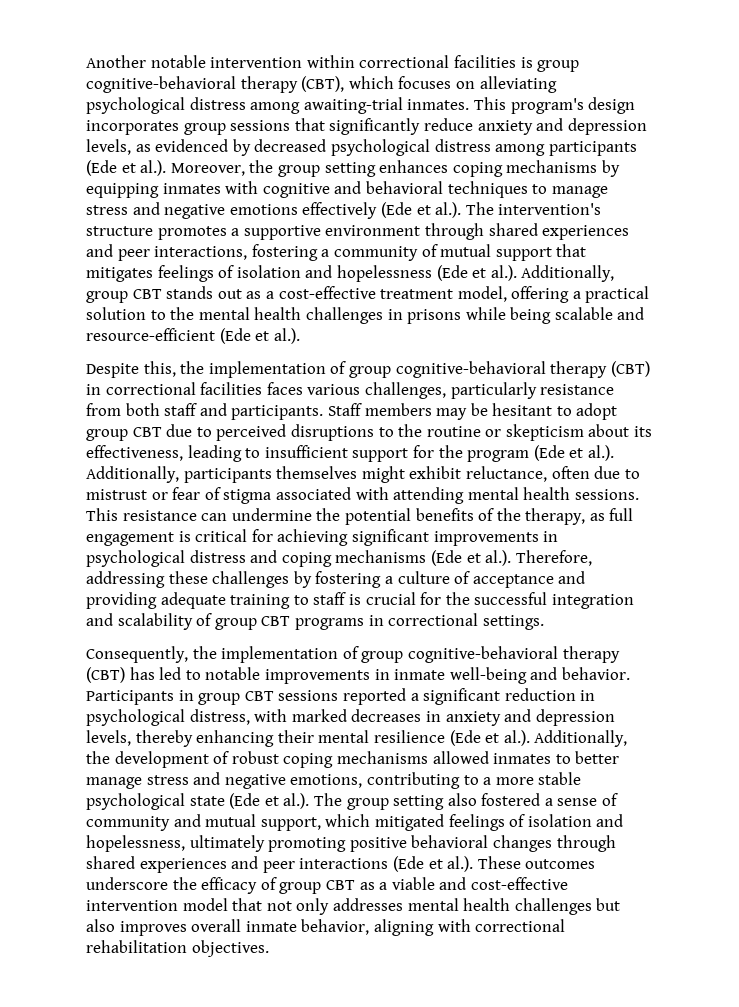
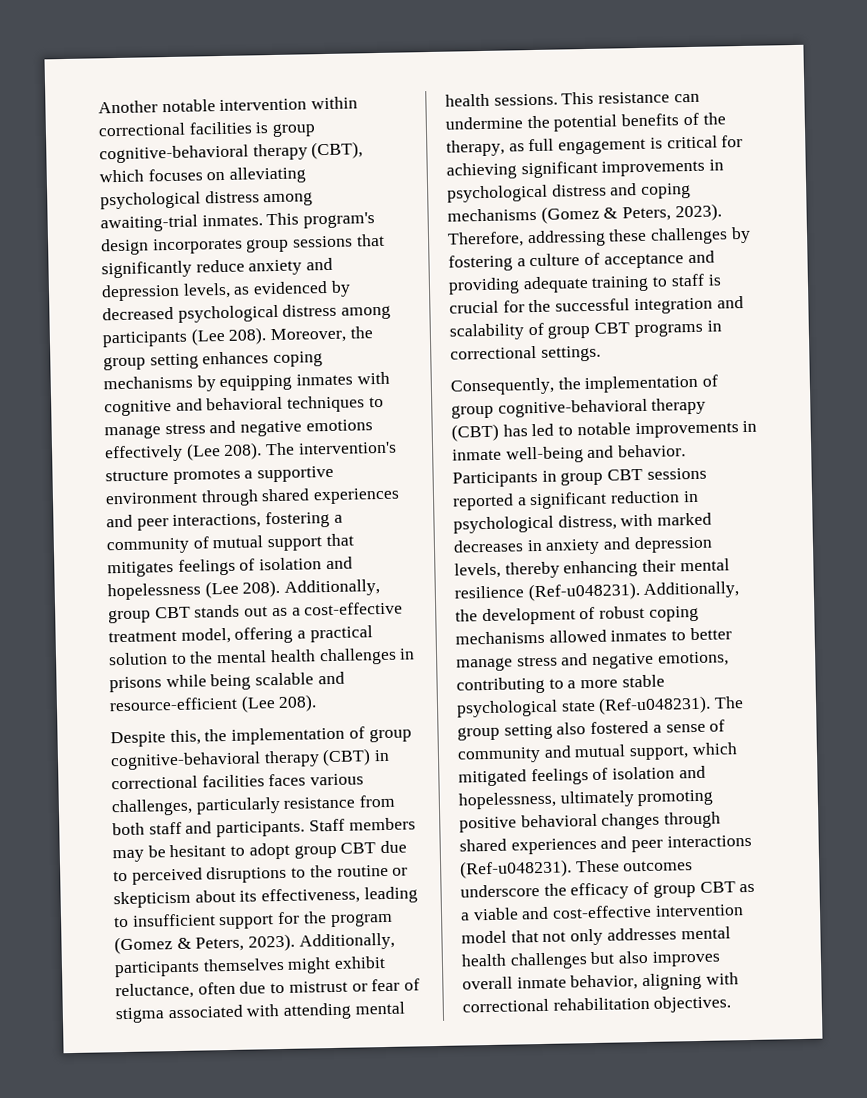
- This program's design incorporates group sessions that significantly reduce anxiety and depression levels, as evidenced by decreased psychological distress among participants (Ede et al.). Moreover, the group setting enhances coping mechanisms by equipping inmates with cognitive and behavioral techniques to manage stress and negative emotions effectively (Ede et al.). The intervention's structure promotes a supportive environment through shared experiences and peer interactions, fostering a community of mutual support that mitigates feelings of isolation and hopelessness (Ede et al.). Additionally, group CBT stands out as a cost-effective treatment model, offering a practical solution to the mental health challenges in prisons while being scalable and resource-efficient (Ede et al.).
+ This program's design incorporates group sessions that significantly reduce anxiety and depression levels, as evidenced by decreased psychological distress among participants (Lee 208). Moreover, the group setting enhances coping mechanisms by equipping inmates with cognitive and behavioral techniques to manage stress and negative emotions effectively (Lee 208). The intervention's structure promotes a supportive environment through shared experiences and peer interactions, fostering a community of mutual support that mitigates feelings of isolation and hopelessness (Lee 208). Additionally, group CBT stands out as a cost-effective treatment model, offering a practical solution to the mental health challenges in prisons while being scalable and resource-efficient (Lee 208).
- Staff members may be hesitant to adopt group CBT due to perceived disruptions to the routine or skepticism about its effectiveness, leading to insufficient support for the program (Ede et al.). Additionally, participants themselves might exhibit reluctance, often due to mistrust or fear of stigma associated with attending mental health sessions.
+ Staff members may be hesitant to adopt group CBT due to perceived disruptions to the routine or skepticism about its effectiveness, leading to insufficient support for the program (Gomez & Peters, 2023). Additionally, participants themselves might exhibit reluctance, often due to mistrust or fear of stigma associated with attending mental health sessions.
- This resistance can undermine the potential benefits of the therapy, as full engagement is critical for achieving significant improvements in psychological distress and coping mechanisms (Ede et al.). Therefore, addressing these challenges by fostering a culture of acceptance and providing adequate training to staff is crucial for the successful integration and scalability of group CBT programs in correctional settings.
+ This resistance can undermine the potential benefits of the therapy, as full engagement is critical for achieving significant improvements in psychological distress and coping mechanisms (Gomez & Peters, 2023). Therefore, addressing these challenges by fostering a culture of acceptance and providing adequate training to staff is crucial for the successful integration and scalability of group CBT programs in correctional settings.
- Participants in group CBT sessions reported a significant reduction in psychological distress, with marked decreases in anxiety and depression levels, thereby enhancing their mental resilience (Ede et al.). Additionally, the development of robust coping mechanisms allowed inmates to better manage stress and negative emotions, contributing to a more stable psychological state (Ede et al.). The group setting also fostered a sense of community and mutual support, which mitigated feelings of isolation and hopelessness, ultimately promoting positive behavioral changes through shared experiences and peer interactions (Ede et al.). These outcomes underscore the efficacy of group CBT as a viable and cost-effective intervention model that not only addresses mental health challenges but also improves overall inmate behavior, aligning with correctional rehabilitation objectives.
+ Participants in group CBT sessions reported a significant reduction in psychological distress, with marked decreases in anxiety and depression levels, thereby enhancing their mental resilience (Ref-u048231). Additionally, the development of robust coping mechanisms allowed inmates to better manage stress and negative emotions, contributing to a more stable psychological state (Ref-u048231). The group setting also fostered a sense of community and mutual support, which mitigated feelings of isolation and hopelessness, ultimately promoting positive behavioral changes through shared experiences and peer interactions (Ref-u048231). These outcomes underscore the efficacy of group CBT as a viable and cost-effective intervention model that not only addresses mental health challenges but also improves overall inmate behavior, aligning with correctional rehabilitation objectives.

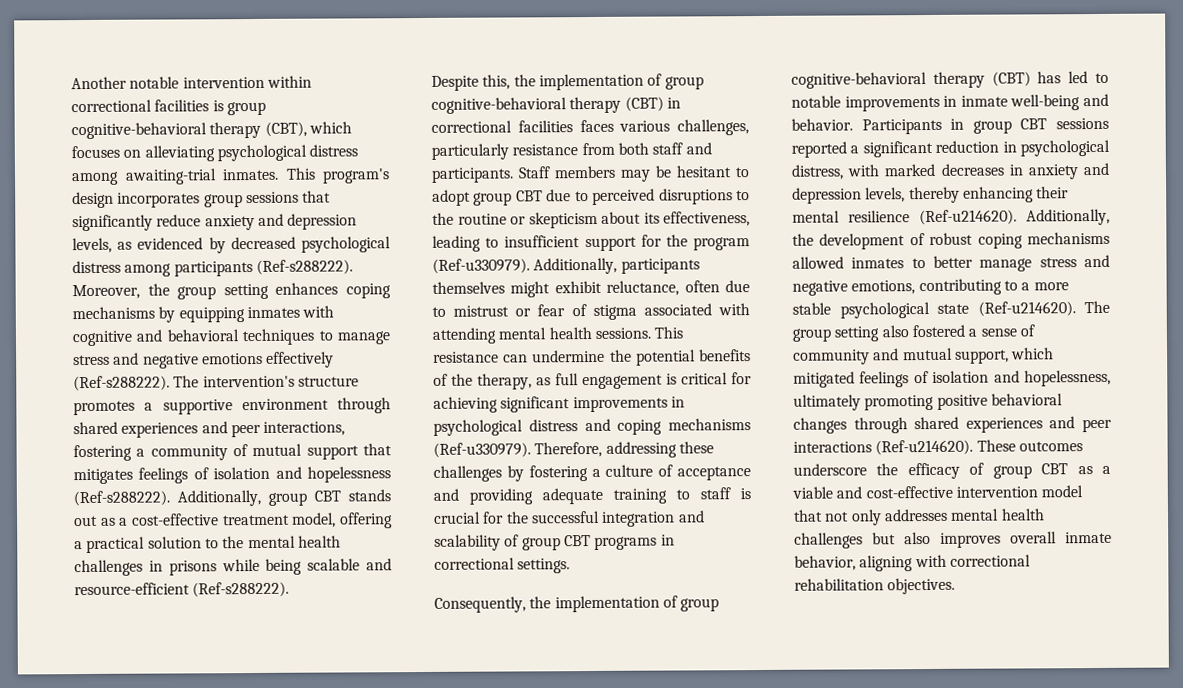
- This program's design incorporates group sessions that significantly reduce anxiety and depression levels, as evidenced by decreased psychological distress among participants (Lee 208).
+ This program's design incorporates group sessions that significantly reduce anxiety and depression levels, as evidenced by decreased psychological distress among participants (Ref-s288222).
- Moreover, the group setting enhances coping mechanisms by equipping inmates with cognitive and behavioral techniques to manage stress and negative emotions effectively (Lee 208).
+ Moreover, the group setting enhances coping mechanisms by equipping inmates with cognitive and behavioral techniques to manage stress and negative emotions effectively (Ref-s288222).
- The intervention's structure promotes a supportive environment through shared experiences and peer interactions, fostering a community of mutual support that mitigates feelings of isolation and hopelessness (Lee 208).
+ The intervention's structure promotes a supportive environment through shared experiences and peer interactions, fostering a community of mutual support that mitigates feelings of isolation and hopelessness (Ref-s288222).
- Additionally, group CBT stands out as a cost-effective treatment model, offering a practical solution to the mental health challenges in prisons while being scalable and resource-efficient (Lee 208).
+ Additionally, group CBT stands out as a cost-effective treatment model, offering a practical solution to the mental health challenges in prisons while being scalable and resource-efficient (Ref-s288222).
- Staff members may be hesitant to adopt group CBT due to perceived disruptions to the routine or skepticism about its effectiveness, leading to insufficient support for the program (Gomez & Peters, 2023).
+ Staff members may be hesitant to adopt group CBT due to perceived disruptions to the routine or skepticism about its effectiveness, leading to insufficient support for the program (Ref-u330979).
- This resistance can undermine the potential benefits of the therapy, as full engagement is critical for achieving significant improvements in psychological distress and coping mechanisms (Gomez & Peters, 2023).
+ This resistance can undermine the potential benefits of the therapy, as full engagement is critical for achieving significant improvements in psychological distress and coping mechanisms (Ref-u330979).
- Participants in group CBT sessions reported a significant reduction in psychological distress, with marked decreases in anxiety and depression levels, thereby enhancing their mental resilience (Ref-u048231).
+ Participants in group CBT sessions reported a significant reduction in psychological distress, with marked decreases in anxiety and depression levels, thereby enhancing their mental resilience (Ref-u214620).
- Additionally, the development of robust coping mechanisms allowed inmates to better manage stress and negative emotions, contributing to a more stable psychological state (Ref-u048231).
+ Additionally, the development of robust coping mechanisms allowed inmates to better manage stress and negative emotions, contributing to a more stable psychological state (Ref-u214620).
- The group setting also fostered a sense of community and mutual support, which mitigated feelings of isolation and hopelessness, ultimately promoting positive behavioral changes through shared experiences and peer interactions (Ref-u048231).
+ The group setting also fostered a sense of community and mutual support, which mitigated feelings of isolation and hopelessness, ultimately promoting positive behavioral changes through shared experiences and peer interactions (Ref-u214620).

